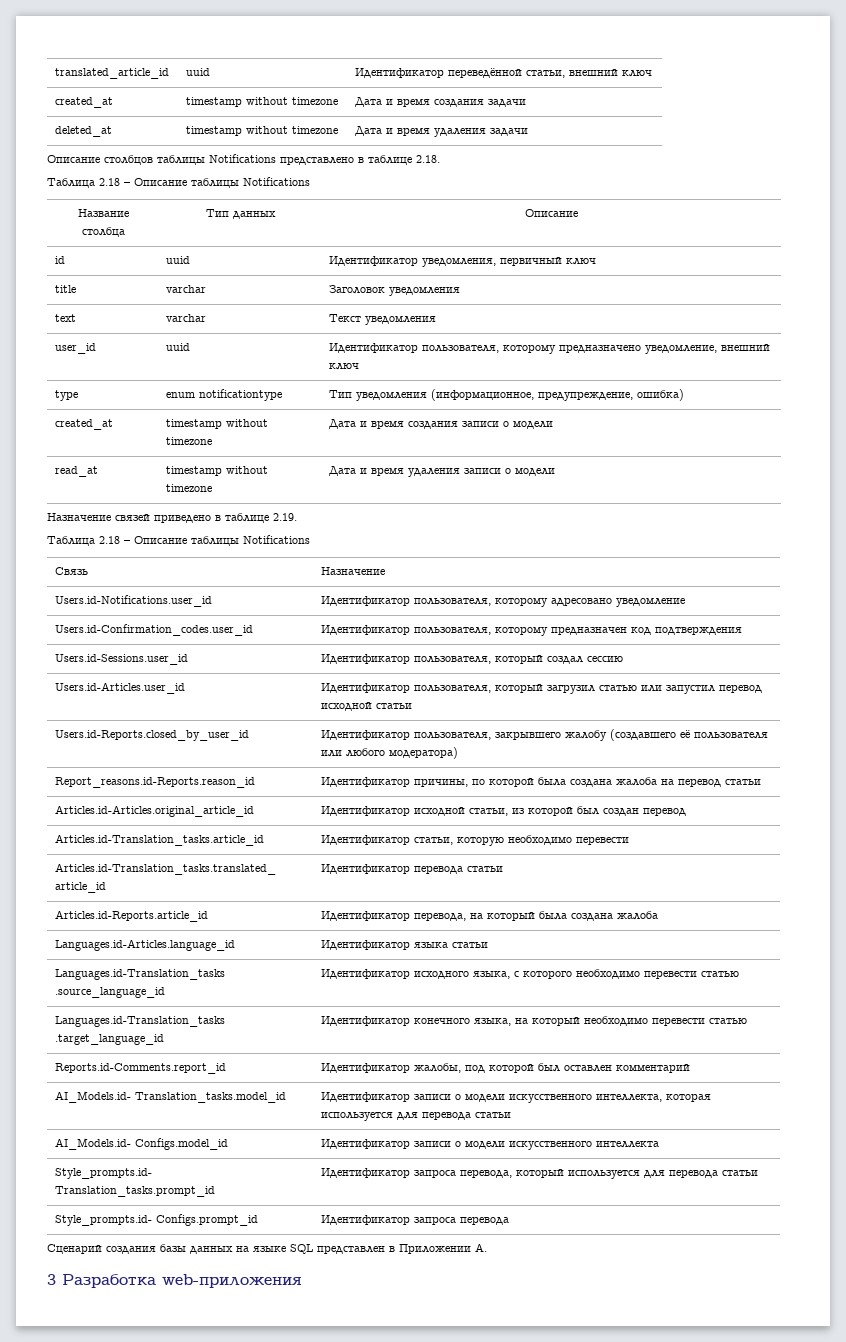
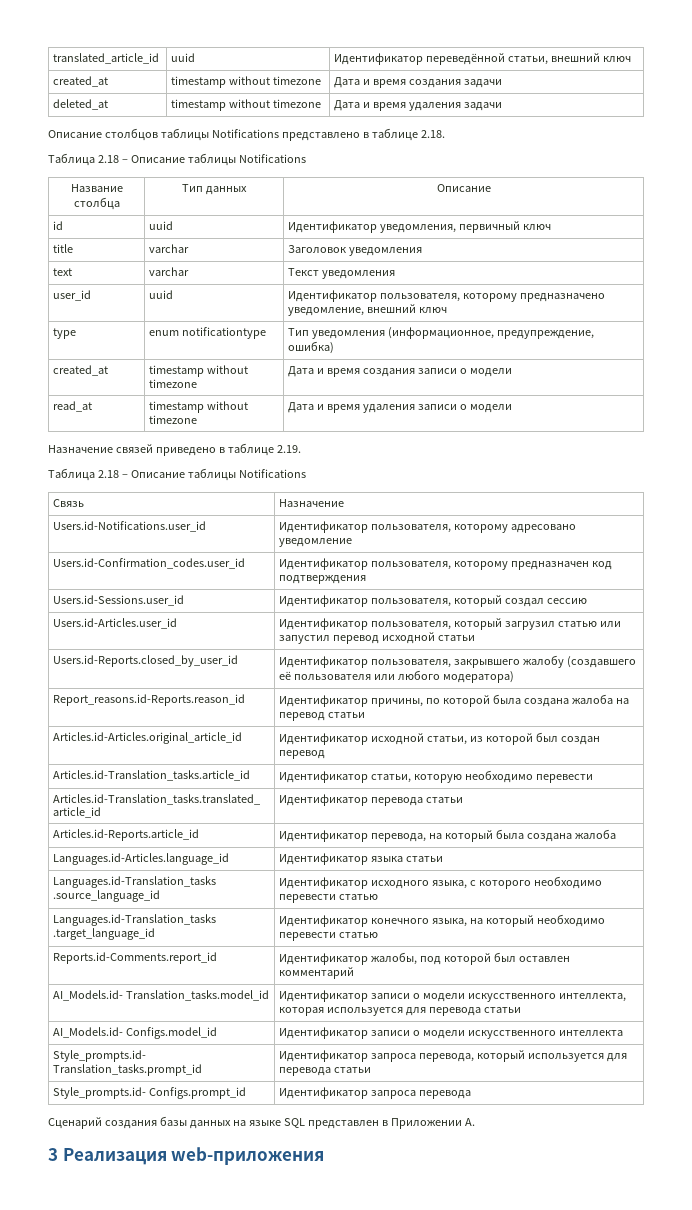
- 3 Разработка web-приложения
+ 3 Реализация web-приложения

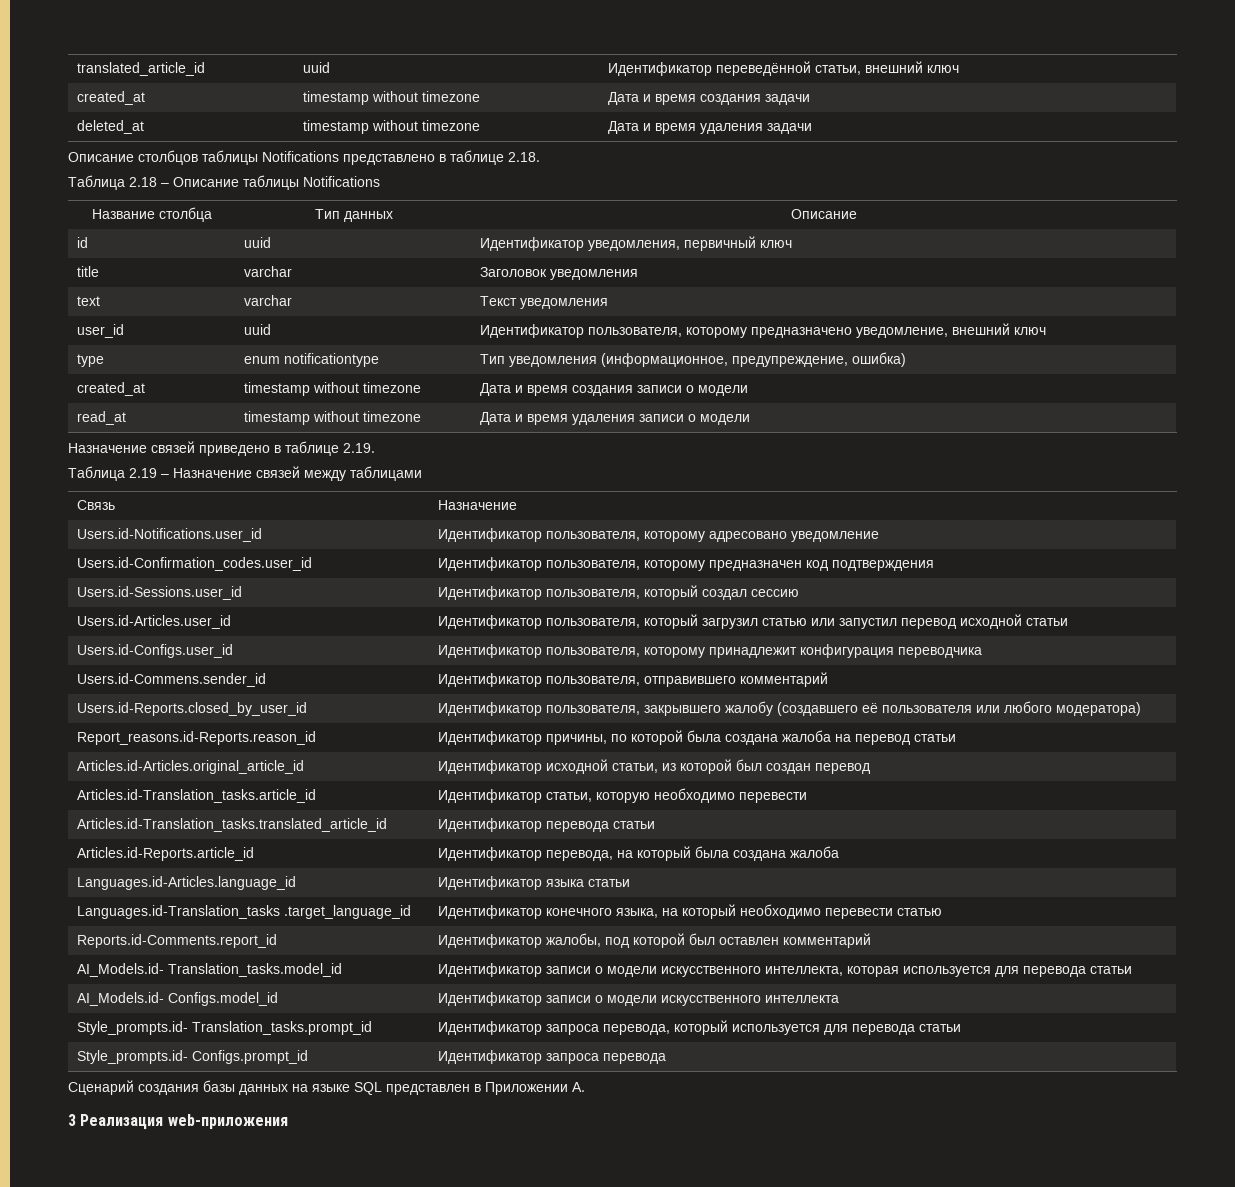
  Назначение связей приведено в таблице 2.19.
- Таблица 2.18 – Описание таблицы Notifications
+ Таблица 2.19 – Назначение связей между таблицами
+ Users.id-Configs.user_id | Идентификатор пользователя, которому принадлежит конфигурация переводчика
+ Users.id-Commens.sender_id | Идентификатор пользователя, отправившего комментарий
- Languages.id-Translation_tasks .source_language_id | Идентификатор исходного языка, с которого необходимо перевести статью

